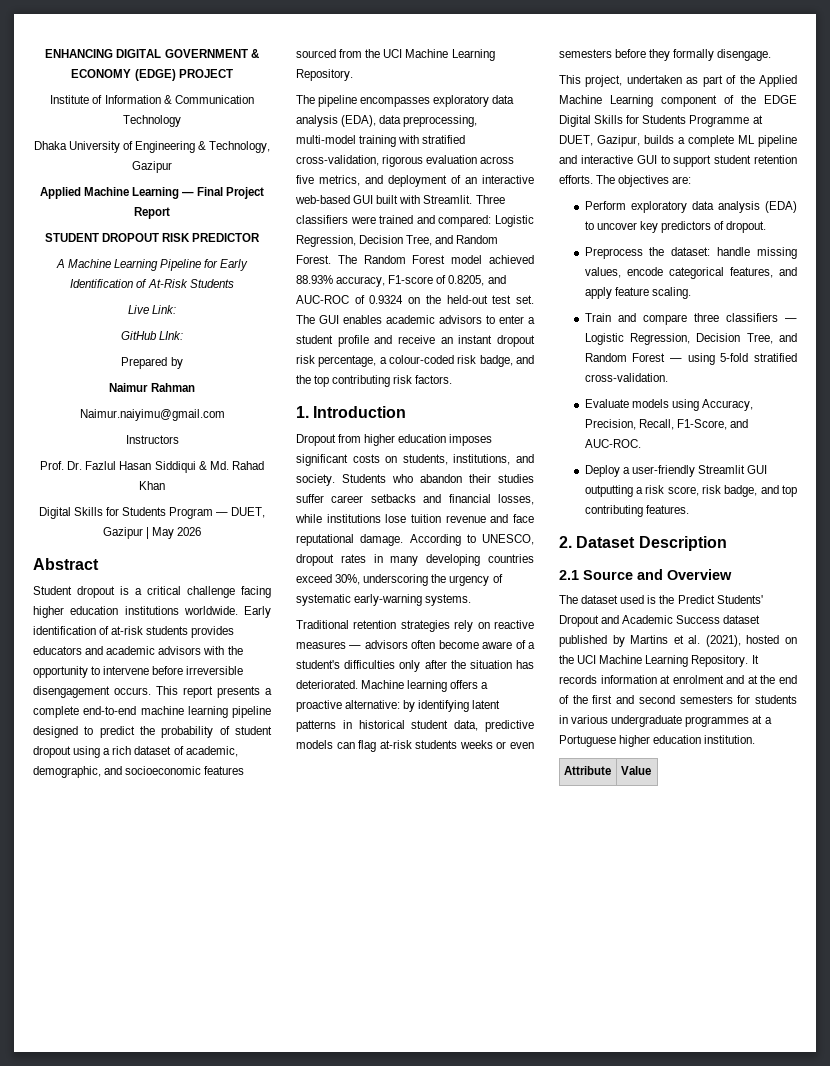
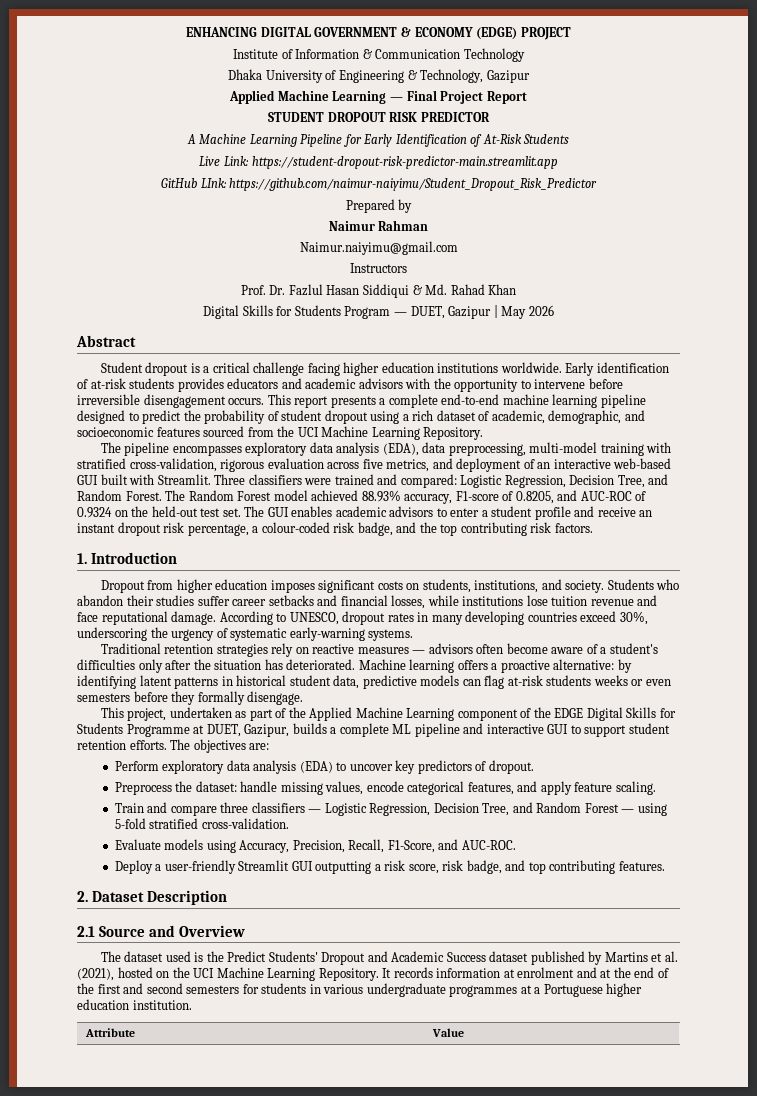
- Live Link:
+ Live Link: https://student-dropout-risk-predictor-main.streamlit.app
- GitHub LInk:
+ GitHub LInk: https://github.com/naimur-naiyimu/Student_Dropout_Risk_Predictor

